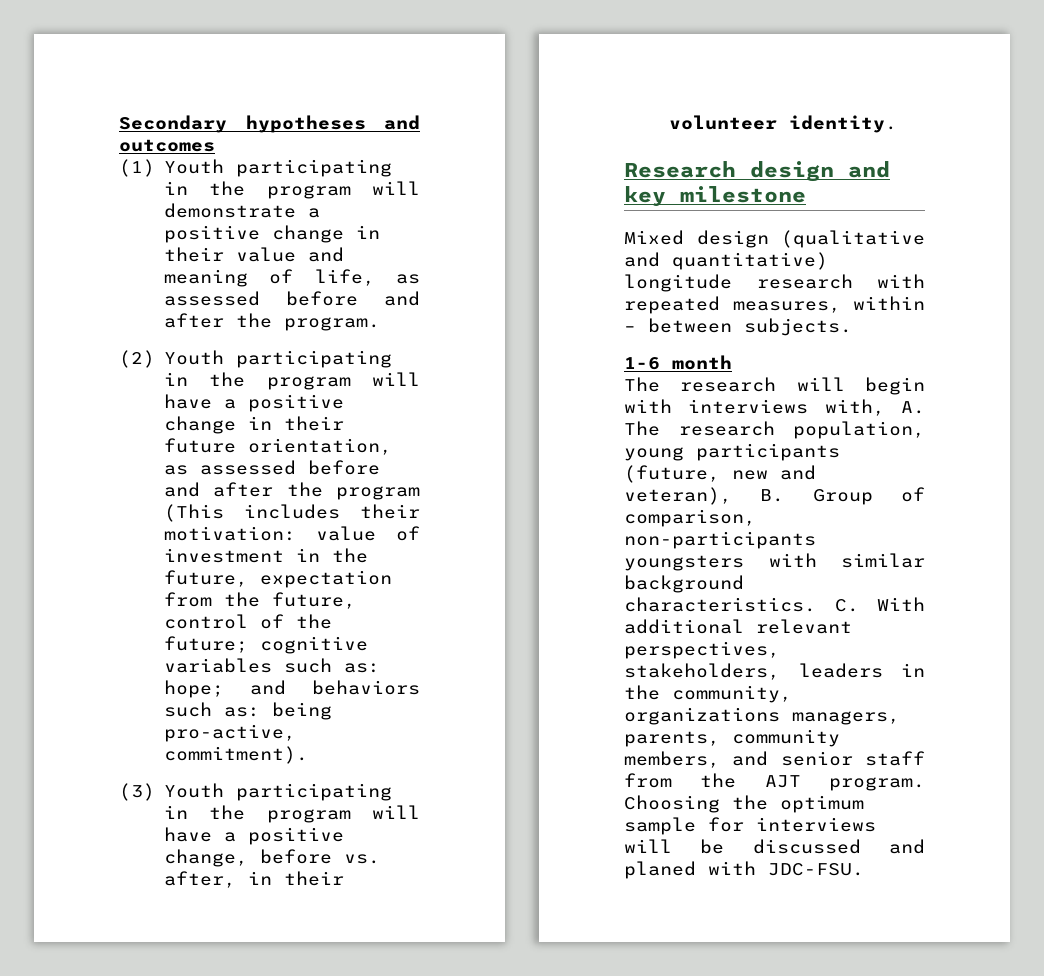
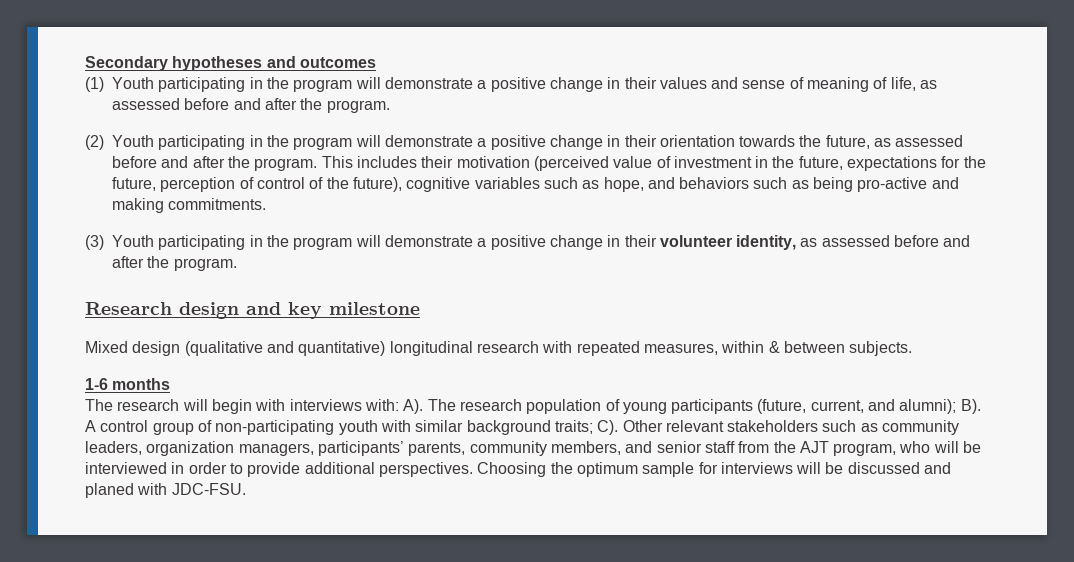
- (1) Youth participating in the program will demonstrate a positive change in their value and meaning of life, as assessed before and after the program.
+ (1) Youth participating in the program will demonstrate a positive change in their values and sense of meaning of life, as assessed before and after the program.
- (2) Youth participating in the program will have a positive change in their future orientation, as assessed before and after the program (This includes their motivation: value of investment in the future, expectation from the future, control of the future; cognitive variables such as: hope; and behaviors such as: being pro-active, commitment).
+ (2) Youth participating in the program will demonstrate a positive change in their orientation towards the future, as assessed before and after the program. This includes their motivation (perceived value of investment in the future, expectations for the future, perception of control of the future), cognitive variables such as hope, and behaviors such as being pro-active and making commitments.
- (3) Youth participating in the program will have a positive change, before vs. after, in their volunteer identity.
+ (3) Youth participating in the program will demonstrate a positive change in their volunteer identity, as assessed before and after the program.
- Mixed design (qualitative and quantitative) longitude research with repeated measures, within – between subjects.
+ Mixed design (qualitative and quantitative) longitudinal research with repeated measures, within & between subjects.
- 1-6 month
+ 1-6 months
- The research will begin with interviews with, A. The research population, young participants (future, new and veteran), B. Group of comparison, non-participants youngsters with similar background characteristics. C. With additional relevant perspectives, stakeholders, leaders in the community, organizations managers, parents, community members, and senior staff from the AJT program.
+ The research will begin with interviews with: A). The research population of young participants (future, current, and alumni); B). A control group of non-participating youth with similar background traits; C). Other relevant stakeholders such as community leaders, organization managers, participants’ parents, community members, and senior staff from the AJT program, who will be interviewed in order to provide additional perspectives.

